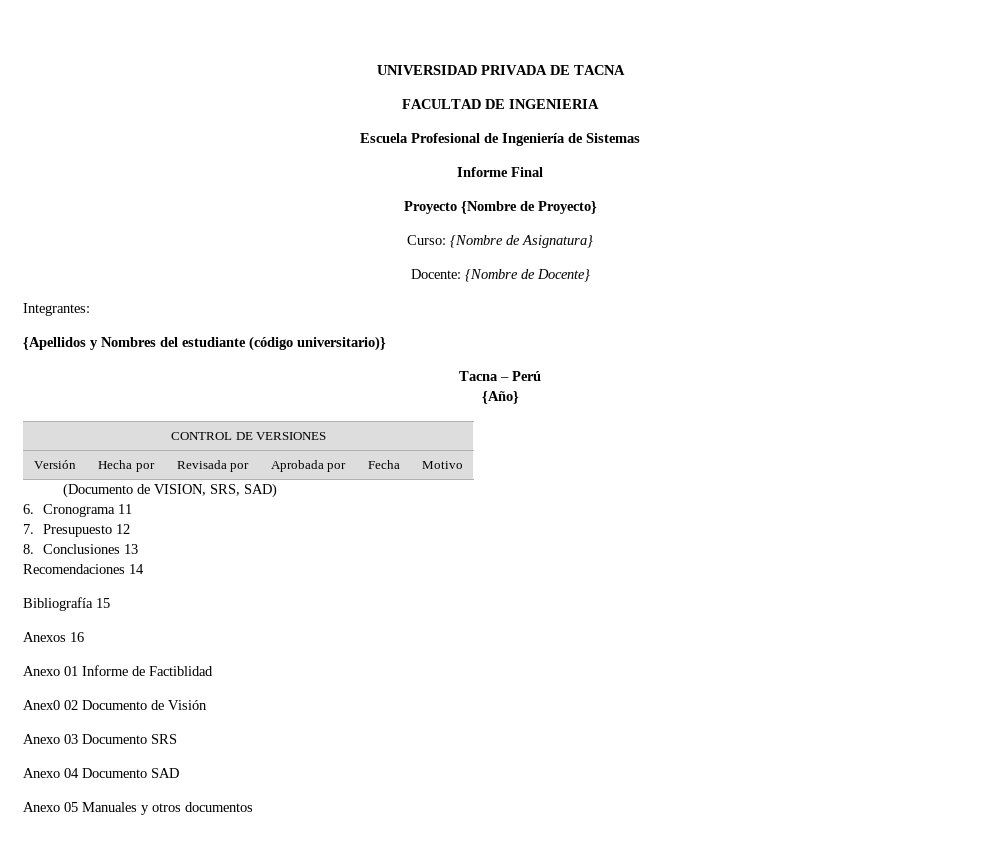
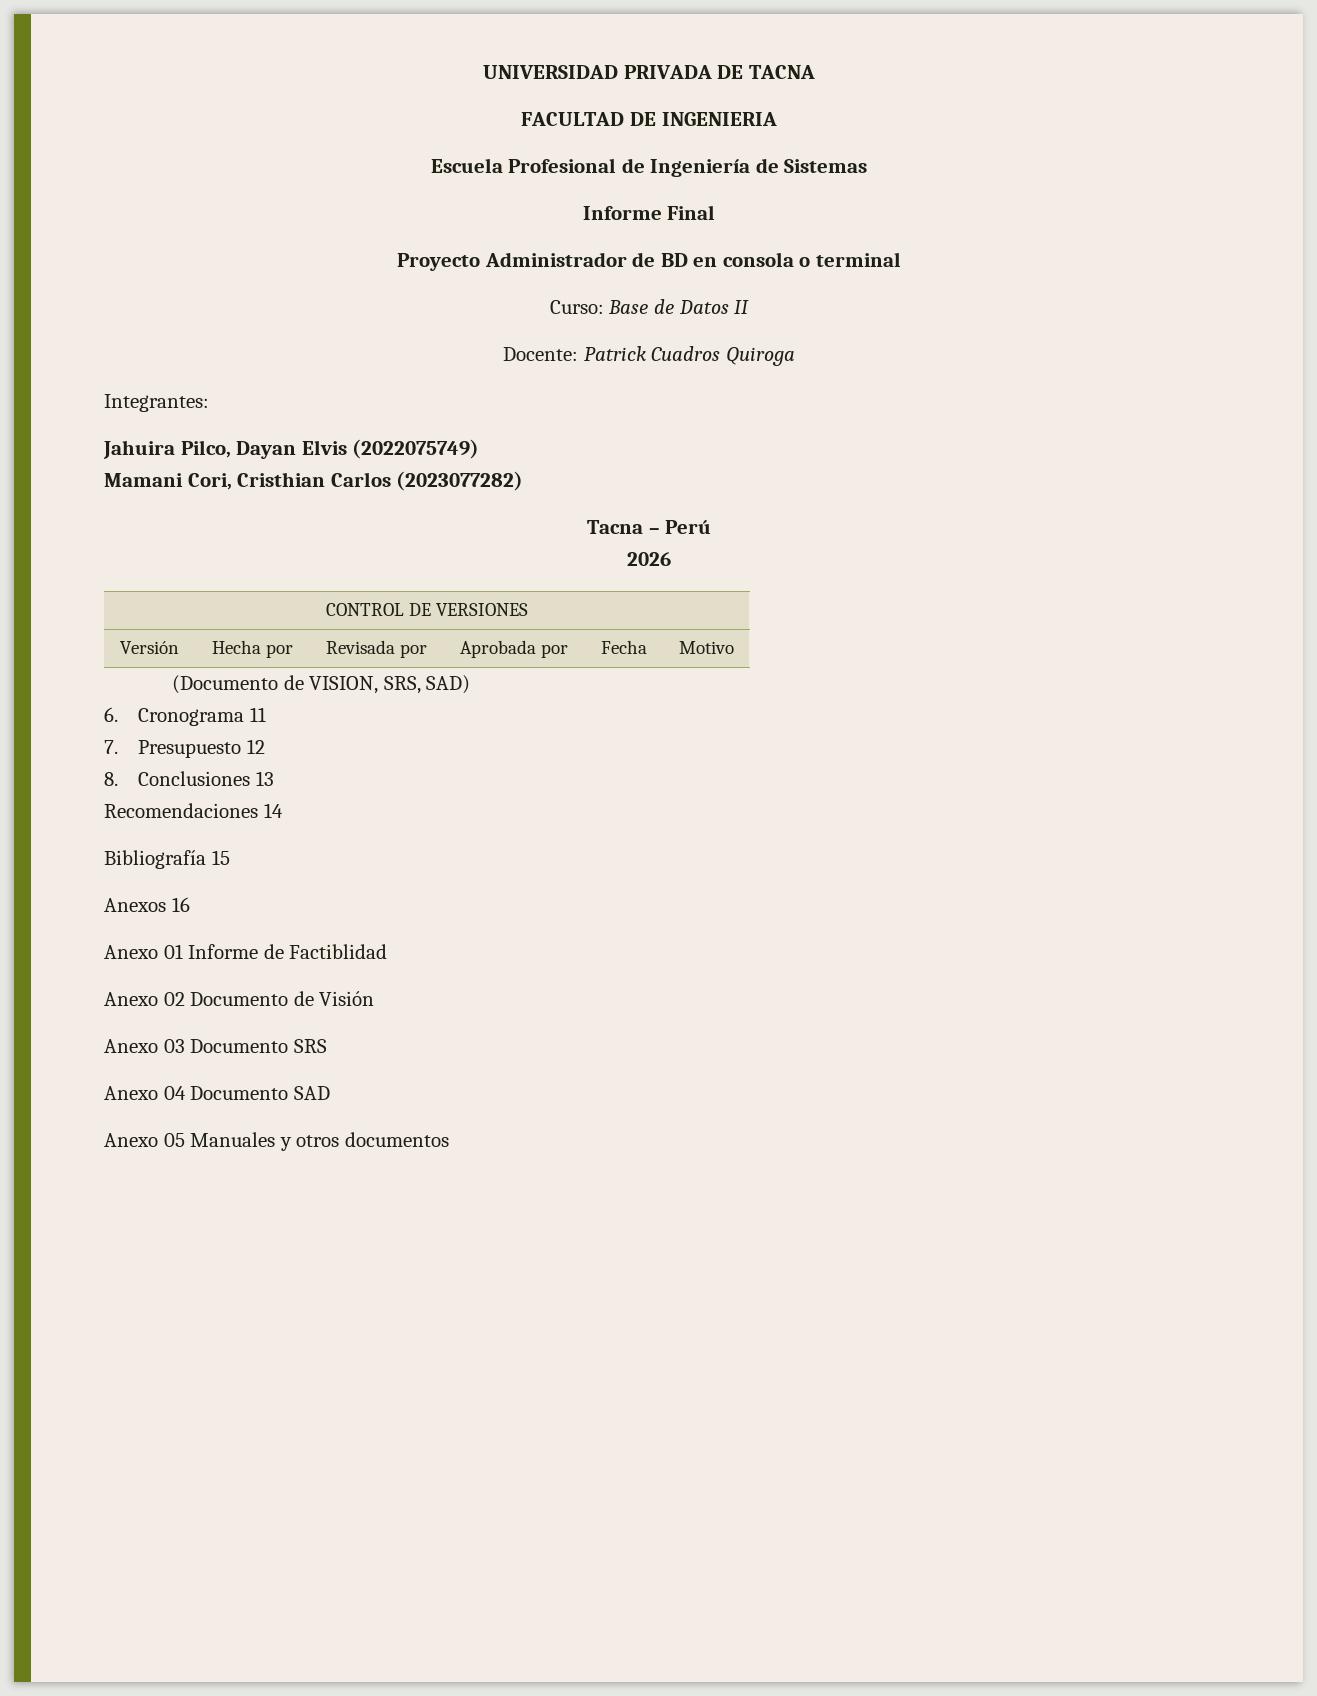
- Proyecto {Nombre de Proyecto}
- Curso: {Nombre de Asignatura}
- Docente: {Nombre de Docente}
+ Proyecto Administrador de BD en consola o terminal
+ Curso: Base de Datos II
+ Docente: Patrick Cuadros Quiroga
  Integrantes:
- {Apellidos y Nombres del estudiante (código universitario)}
+ Jahuira Pilco, Dayan Elvis (2022075749)
+ Mamani Cori, Cristhian Carlos (2023077282)
- {Año}
+ 2026
- Anex0 02 Documento de Visión
+ Anexo 02 Documento de Visión

